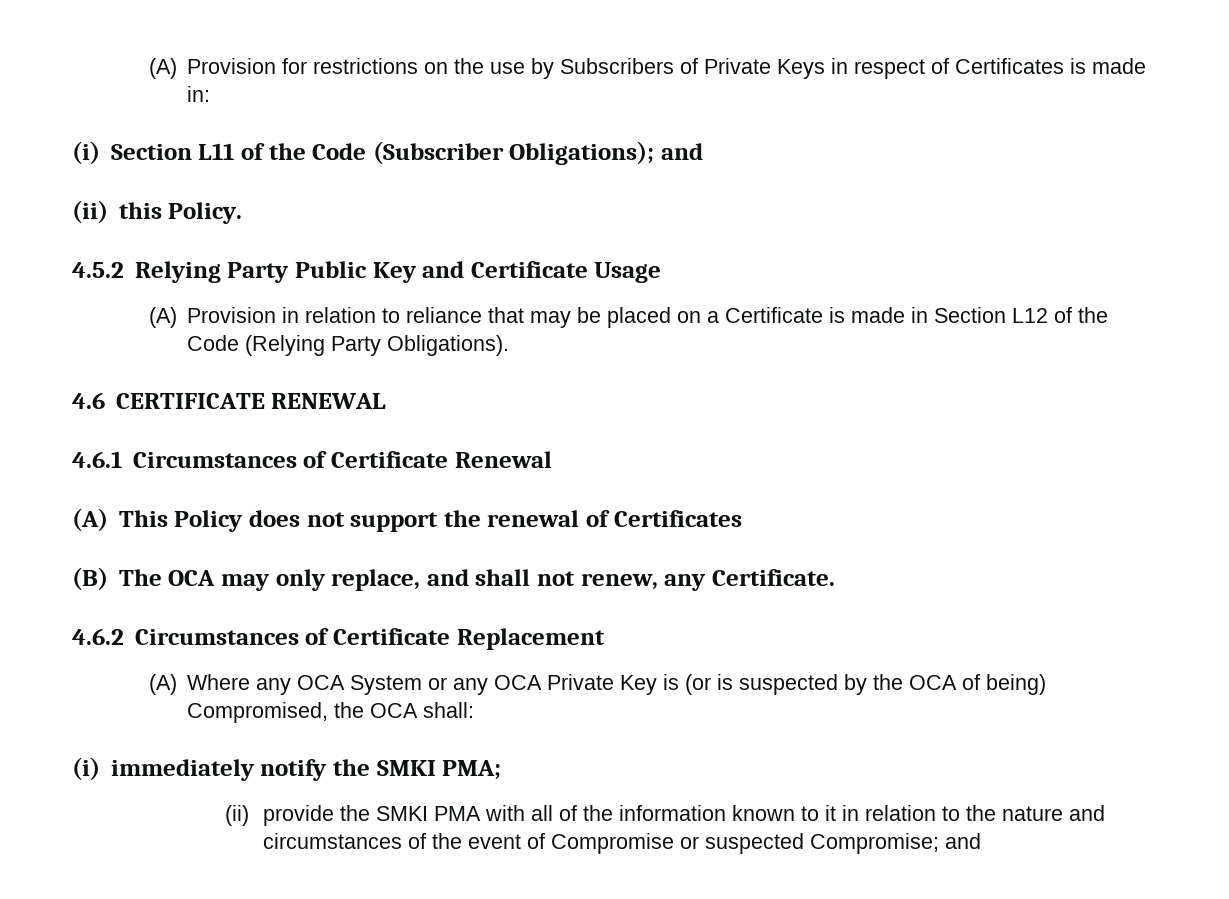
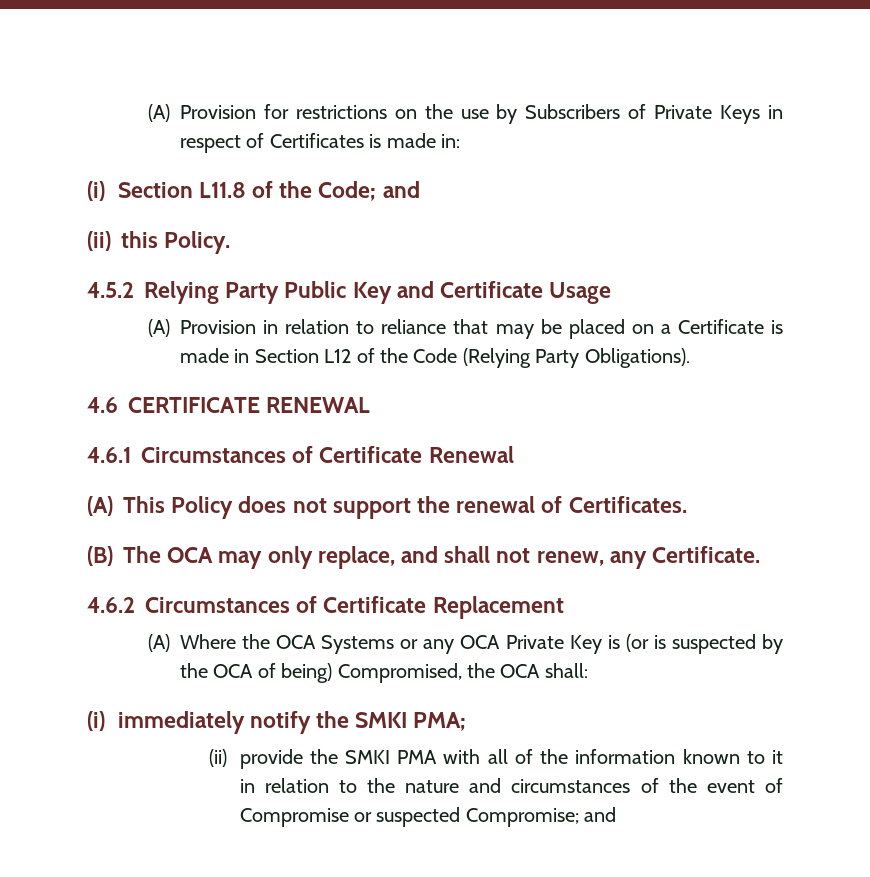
- (i) Section L11 of the Code (Subscriber Obligations); and
+ (i) Section L11.8 of the Code; and
- (A) This Policy does not support the renewal of Certificates
+ (A) This Policy does not support the renewal of Certificates.
- (A) Where any OCA System or any OCA Private Key is (or is suspected by the OCA of being) Compromised, the OCA shall:
+ (A) Where the OCA Systems or any OCA Private Key is (or is suspected by the OCA of being) Compromised, the OCA shall:

